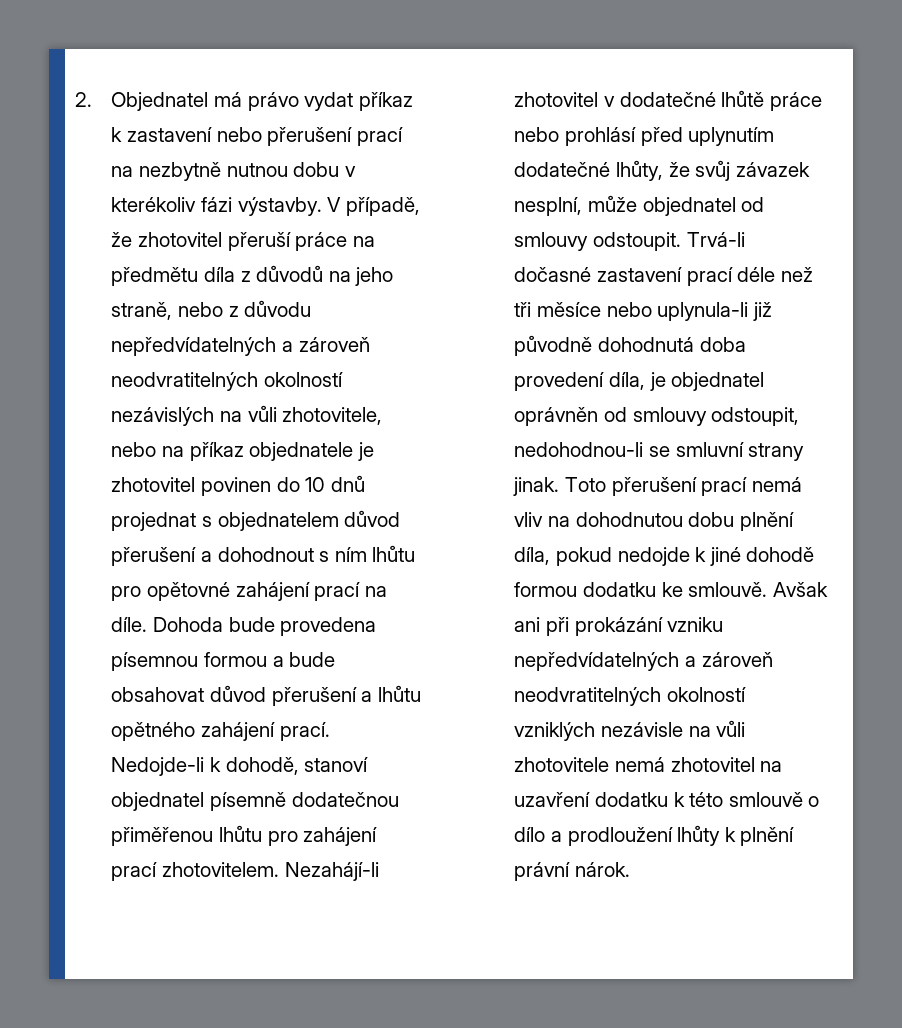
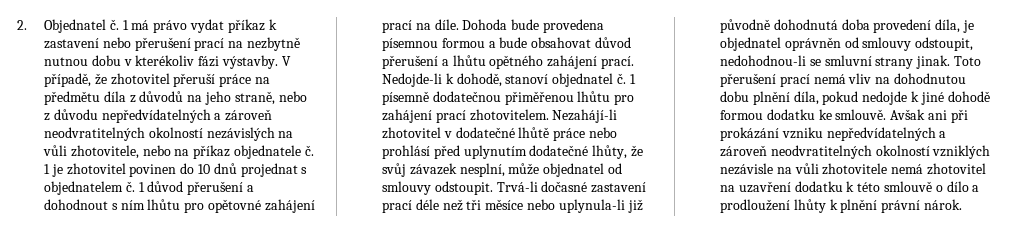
- 2. Objednatel má právo vydat příkaz k zastavení nebo přerušení prací na nezbytně nutnou dobu v kterékoliv fázi výstavby.
+ 2. Objednatel č. 1 má právo vydat příkaz k zastavení nebo přerušení prací na nezbytně nutnou dobu v kterékoliv fázi výstavby.
- V případě, že zhotovitel přeruší práce na předmětu díla z důvodů na jeho straně, nebo z důvodu nepředvídatelných a zároveň neodvratitelných okolností nezávislých na vůli zhotovitele, nebo na příkaz objednatele je zhotovitel povinen do 10 dnů projednat s objednatelem důvod přerušení a dohodnout s ním lhůtu pro opětovné zahájení prací na díle.
+ V případě, že zhotovitel přeruší práce na předmětu díla z důvodů na jeho straně, nebo z důvodu nepředvídatelných a zároveň neodvratitelných okolností nezávislých na vůli zhotovitele, nebo na příkaz objednatele č. 1 je zhotovitel povinen do 10 dnů projednat s objednatelem č. 1 důvod přerušení a dohodnout s ním lhůtu pro opětovné zahájení prací na díle.
- Nedojde-li k dohodě, stanoví objednatel písemně dodatečnou přiměřenou lhůtu pro zahájení prací zhotovitelem.
+ Nedojde-li k dohodě, stanoví objednatel č. 1 písemně dodatečnou přiměřenou lhůtu pro zahájení prací zhotovitelem.

